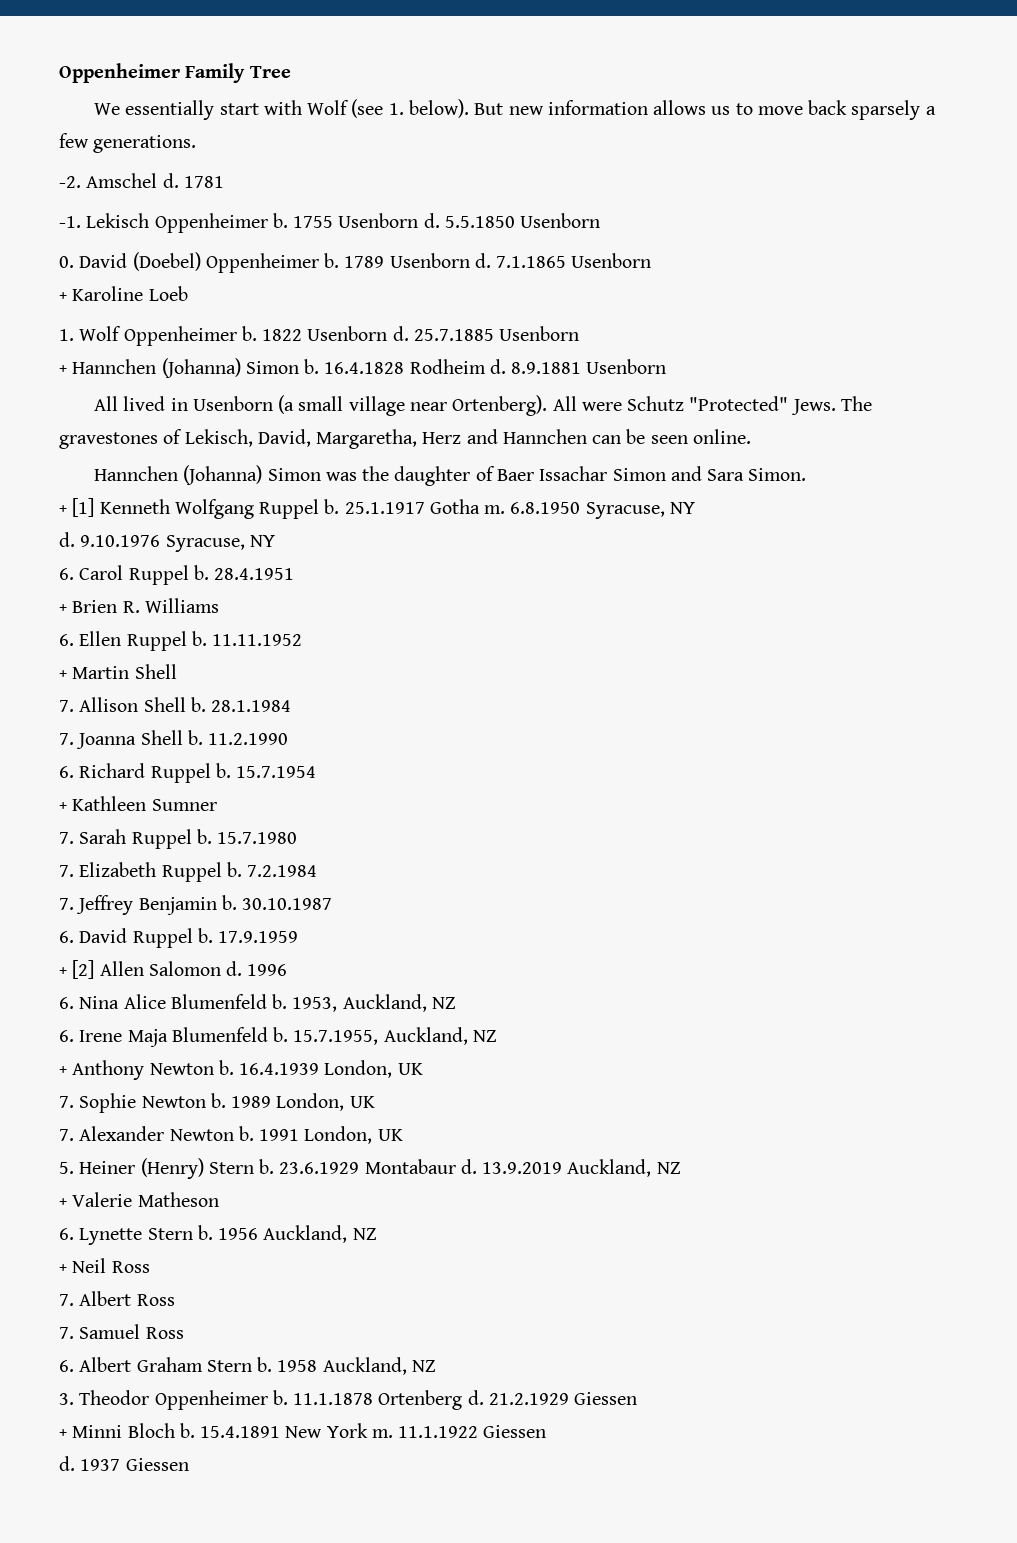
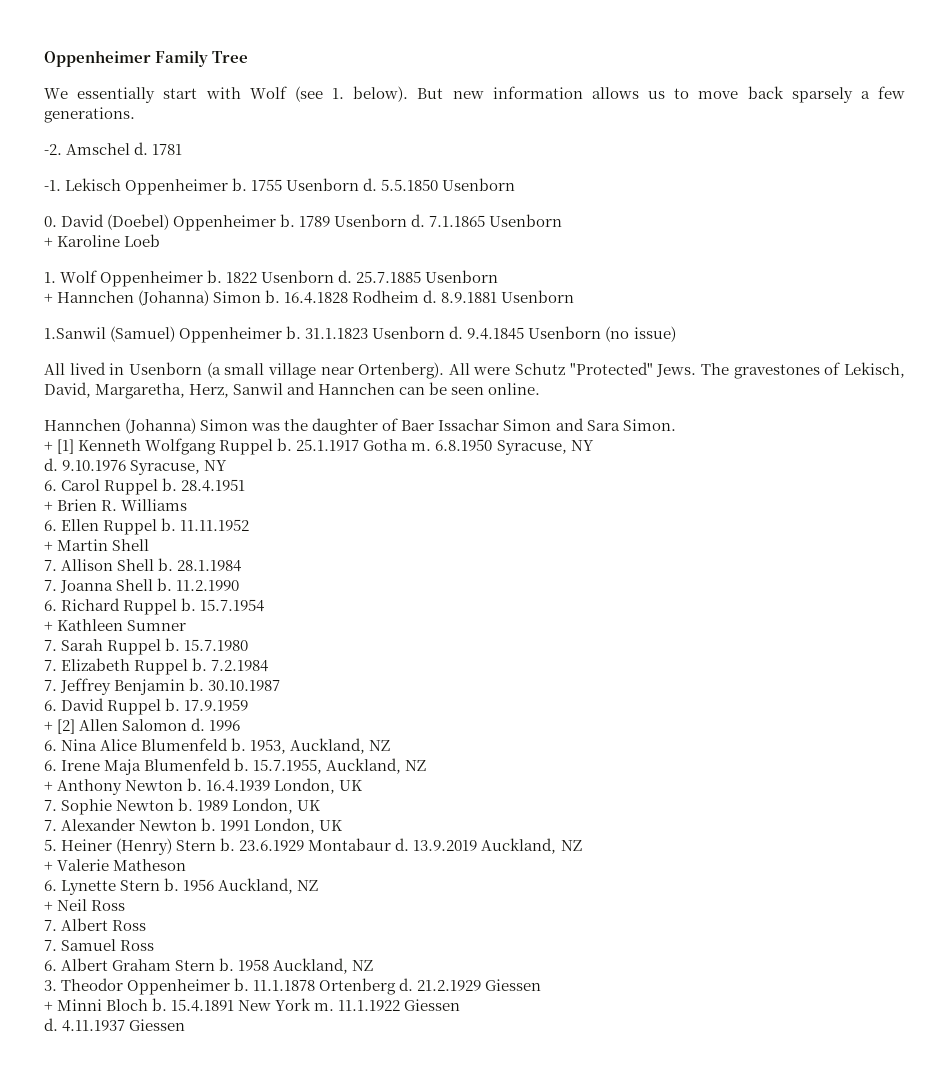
+ 1.Sanwil (Samuel) Oppenheimer b. 31.1.1823 Usenborn d. 9.4.1845 Usenborn (no issue)
- The gravestones of Lekisch, David, Margaretha, Herz and Hannchen can be seen online.
+ The gravestones of Lekisch, David, Margaretha, Herz, Sanwil and Hannchen can be seen online.
- 1937 Giessen
+ 4.11.1937 Giessen

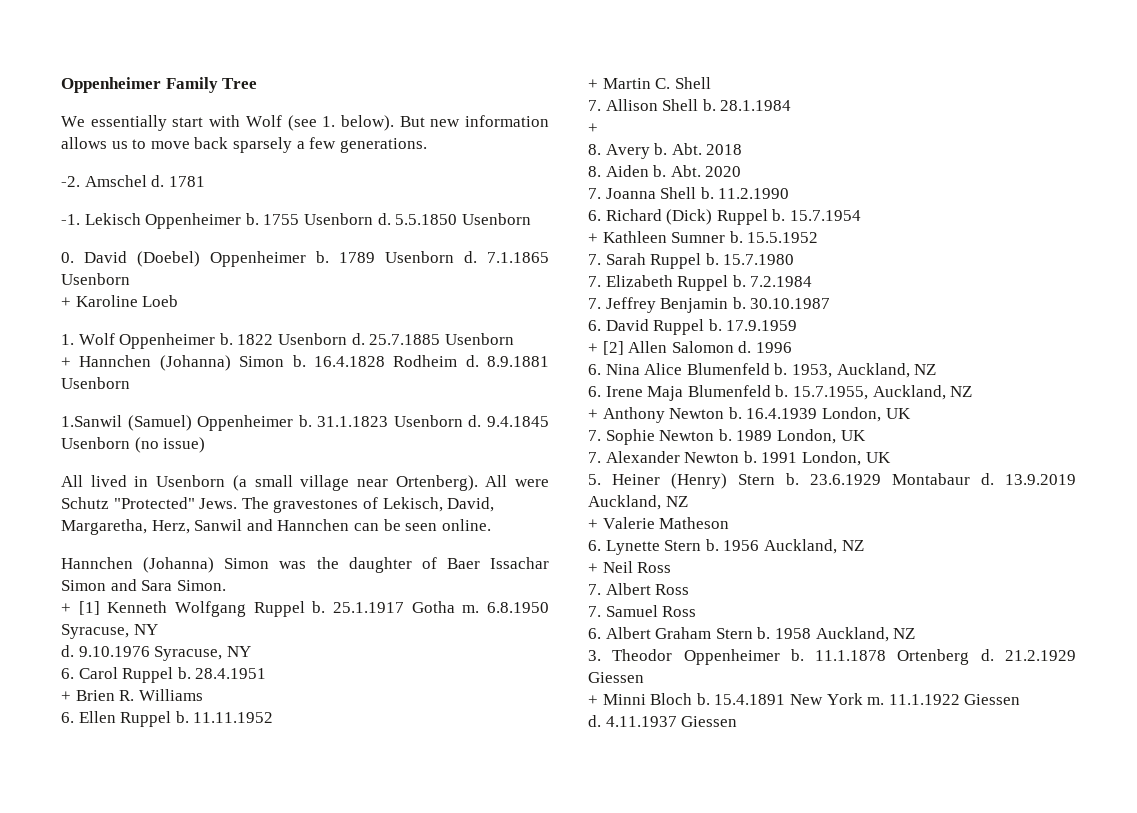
- + Martin Shell
+ + Martin C. Shell
  28.1.1984
+ +
+ 8. Avery b. Abt. 2018
+ 8. Aiden b. Abt. 2020
- 6. Richard Ruppel b.
+ 6. Richard (Dick) Ruppel b.
- + Kathleen Sumner
+ + Kathleen Sumner b. 15.5.1952

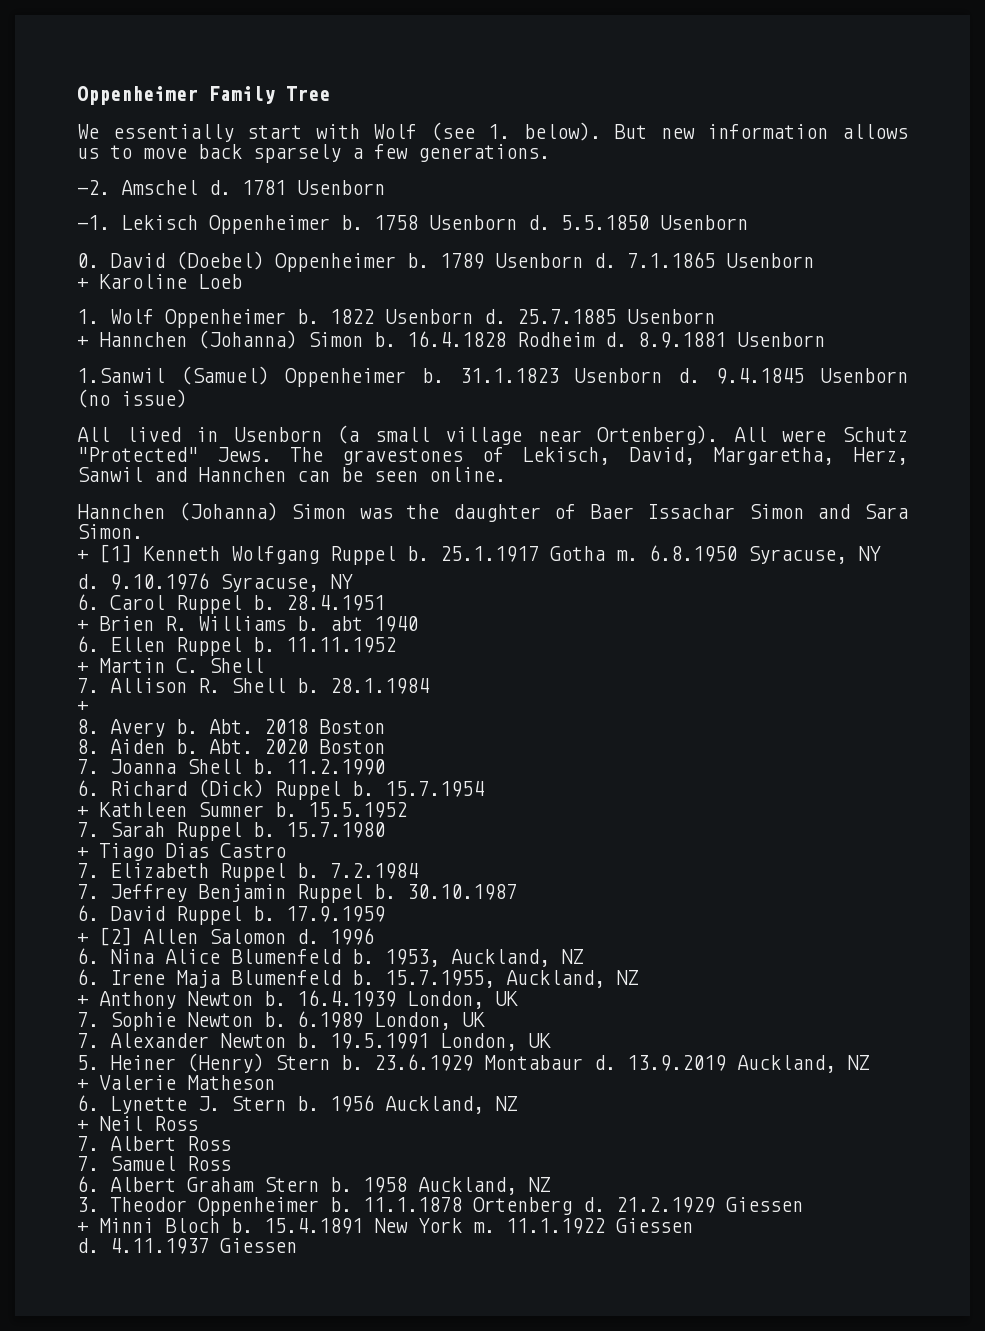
- 1781
+ 1781 Usenborn
- 1755 Usenborn d.
+ 1758 Usenborn d.
- + Brien R. Williams
+ + Brien R. Williams b. abt 1940
- 7. Allison Shell b.
+ 7. Allison R. Shell b.
- Abt. 2018
+ Abt. 2018 Boston
- Abt. 2020
+ Abt. 2020 Boston
+ + Tiago Dias Castro
- 7. Jeffrey Benjamin b.
+ 7. Jeffrey Benjamin Ruppel b.
- 1989 London, UK
+ 6.1989 London, UK
- 1991 London, UK
+ 19.5.1991 London, UK
- 6. Lynette Stern b.
+ 6. Lynette J. Stern b.

